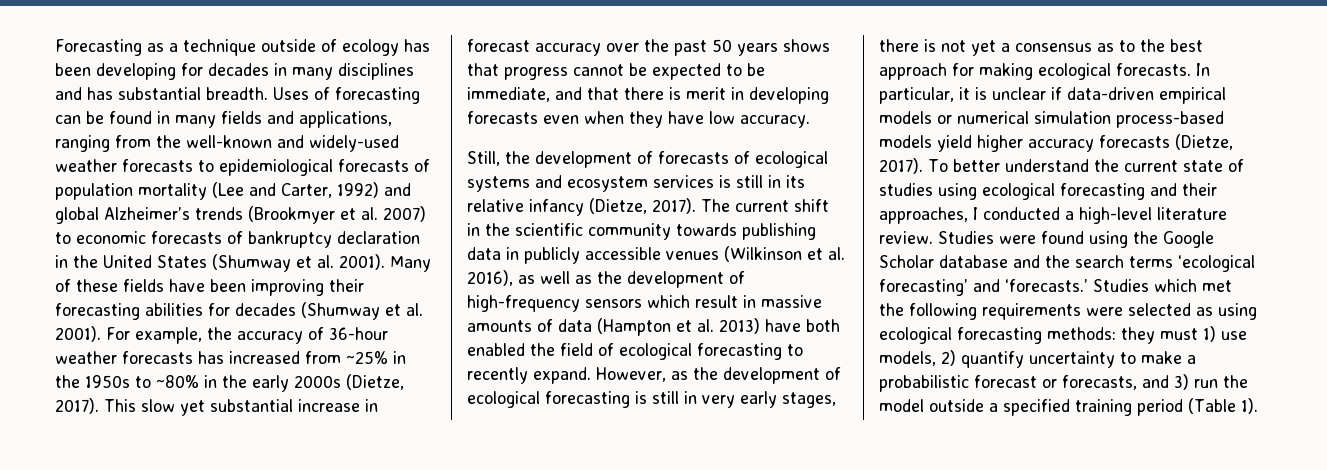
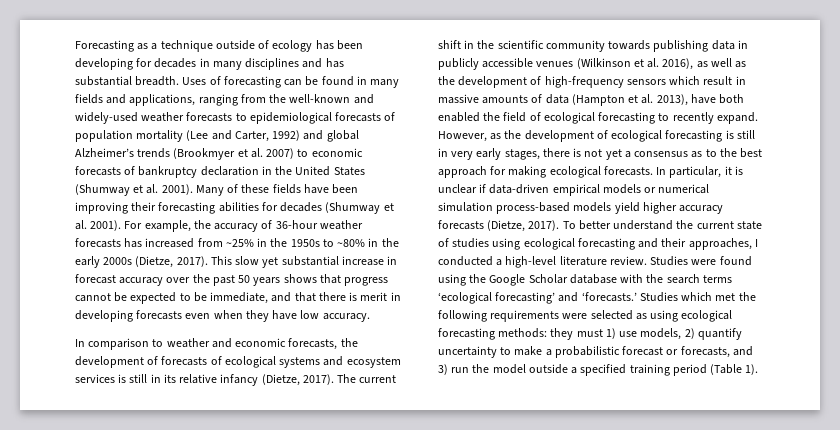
- Still, the development of forecasts of ecological systems and ecosystem services is still in its relative infancy (Dietze, 2017).
+ In comparison to weather and economic forecasts, the development of forecasts of ecological systems and ecosystem services is still in its relative infancy (Dietze, 2017).
- The current shift in the scientific community towards publishing data in publicly accessible venues (Wilkinson et al. 2016), as well as the development of high-frequency sensors which result in massive amounts of data (Hampton et al. 2013) have both enabled the field of ecological forecasting to recently expand.
+ The current shift in the scientific community towards publishing data in publicly accessible venues (Wilkinson et al. 2016), as well as the development of high-frequency sensors which result in massive amounts of data (Hampton et al. 2013), have both enabled the field of ecological forecasting to recently expand.
- Studies were found using the Google Scholar database and the search terms ‘ecological forecasting’ and ‘forecasts.’
+ Studies were found using the Google Scholar database with the search terms ‘ecological forecasting’ and ‘forecasts.’

